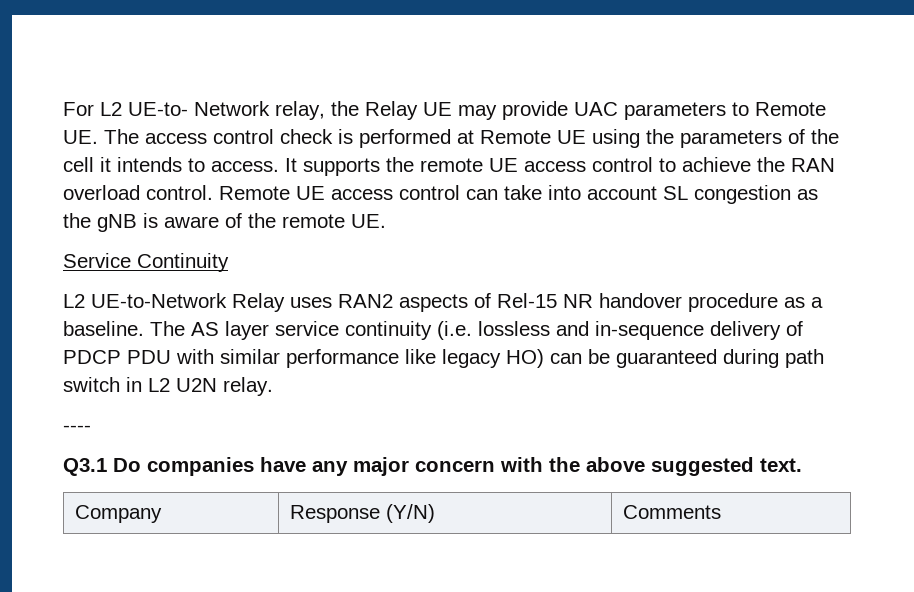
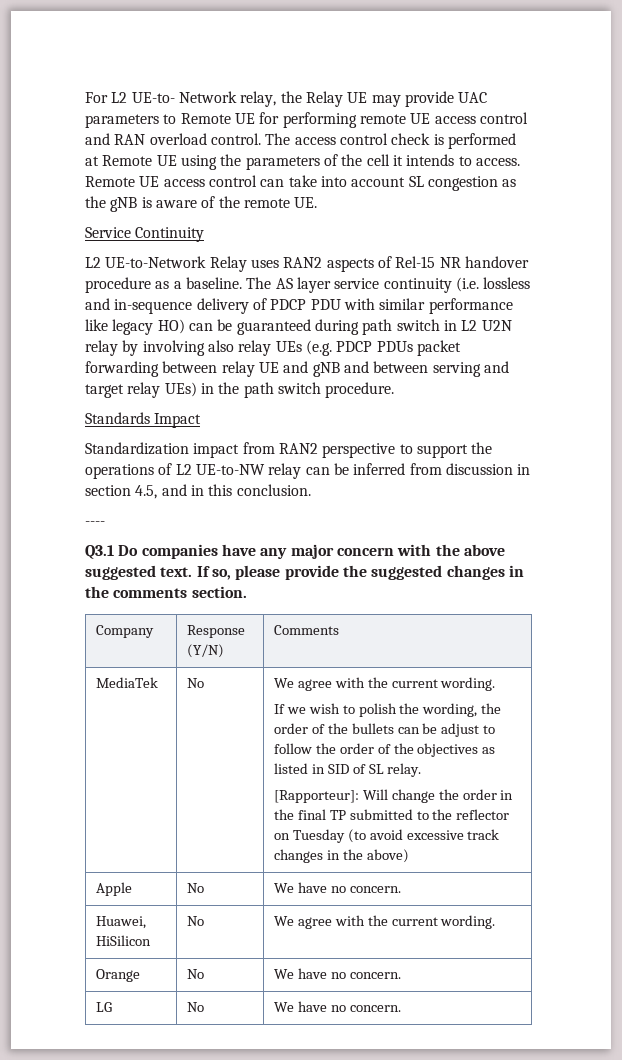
- For L2 UE-to- Network relay, the Relay UE may provide UAC parameters to Remote UE. The access control check is performed at Remote UE using the parameters of the cell it intends to access.
+ For L2 UE-to- Network relay, the Relay UE may provide UAC parameters to Remote UE for performing remote UE access control and RAN overload control. The access control check is performed at Remote UE using the parameters of the cell it intends to access.
- It supports the remote UE access control to achieve the RAN overload control.
- The AS layer service continuity (i.e. lossless and in-sequence delivery of PDCP PDU with similar performance like legacy HO) can be guaranteed during path switch in L2 U2N relay.
+ The AS layer service continuity (i.e. lossless and in-sequence delivery of PDCP PDU with similar performance like legacy HO) can be guaranteed during path switch in L2 U2N relay by involving also relay UEs (e.g. PDCP PDUs packet forwarding between relay UE and gNB and between serving and target relay UEs) in the path switch procedure.
+ Standards Impact
+ Standardization impact from RAN2 perspective to support the operations of L2 UE-to-NW relay can be inferred from discussion in section 4.5, and in this conclusion.
- Q3.1 Do companies have any major concern with the above suggested text.
+ Q3.1 Do companies have any major concern with the above suggested text. If so, please provide the suggested changes in the comments section.
  Company | Response (Y/N) | Comments
+ MediaTek | No | We agree with the current wording.
+ If we wish to polish the wording, the order of the bullets can be adjust to follow the order of the objectives as listed in SID of SL relay.
+ [Rapporteur]: Will change the order in the final TP submitted to the reflector on Tuesday (to avoid excessive track changes in the above)
+ Apple | No | We have no concern.
+ Huawei, HiSilicon | No | We agree with the current wording.
+ Orange | No | We have no concern.
+ LG | No | We have no concern.

